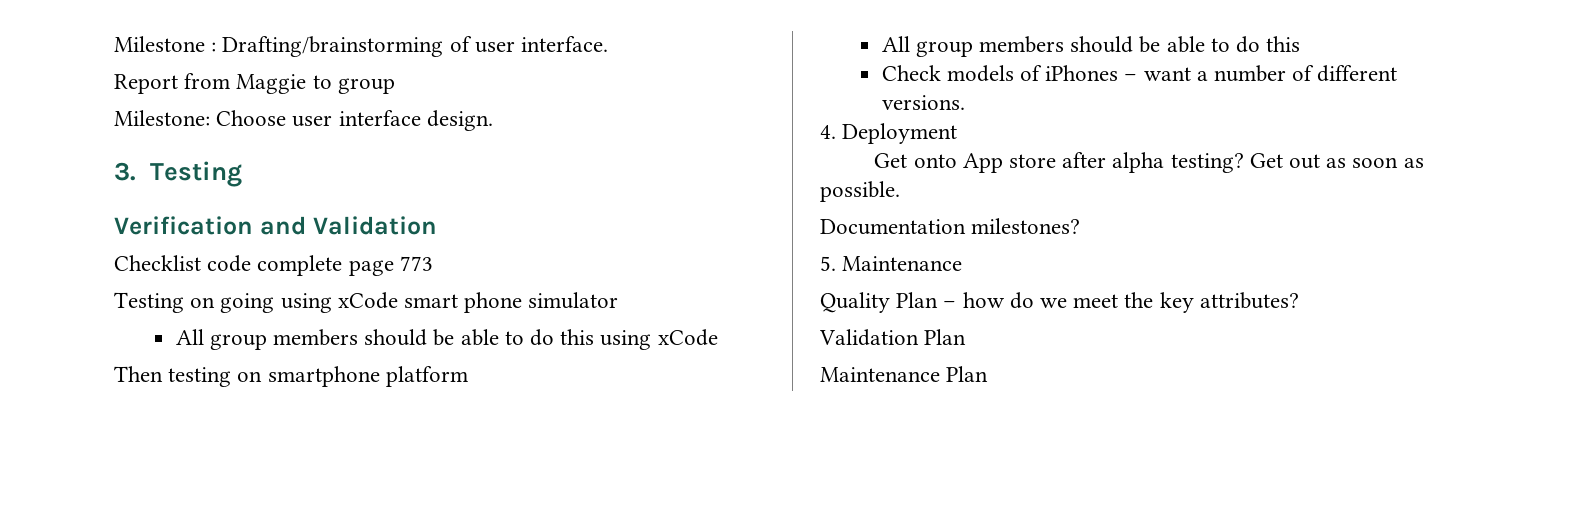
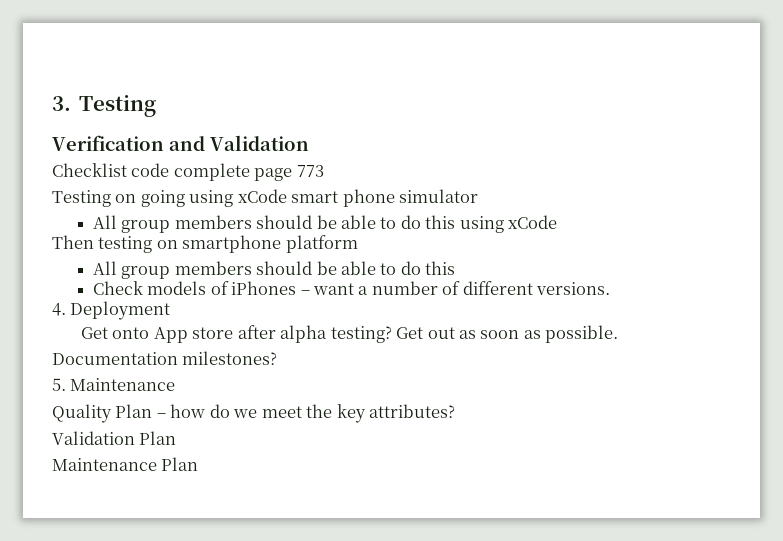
- Milestone : Drafting/brainstorming of user interface.
- Report from Maggie to group
- Milestone: Choose user interface design.

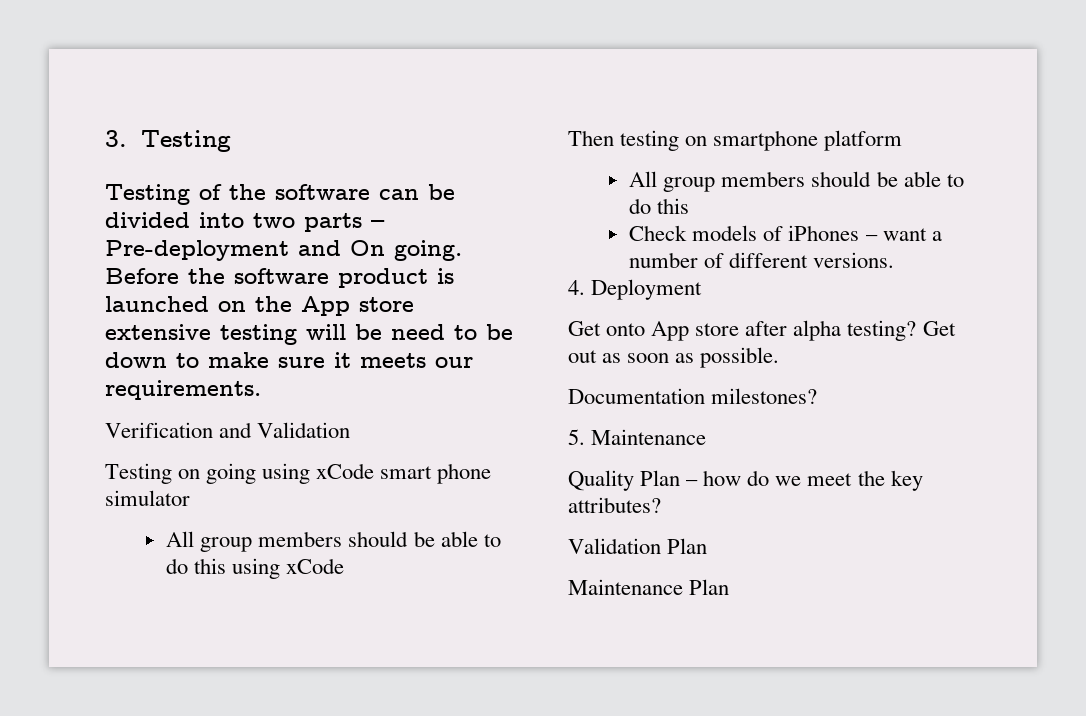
+ Testing of the software can be divided into two parts – Pre-deployment and On going. Before the software product is launched on the App store extensive testing will be need to be down to make sure it meets our requirements.
  Verification and Validation
- Checklist code complete page 773

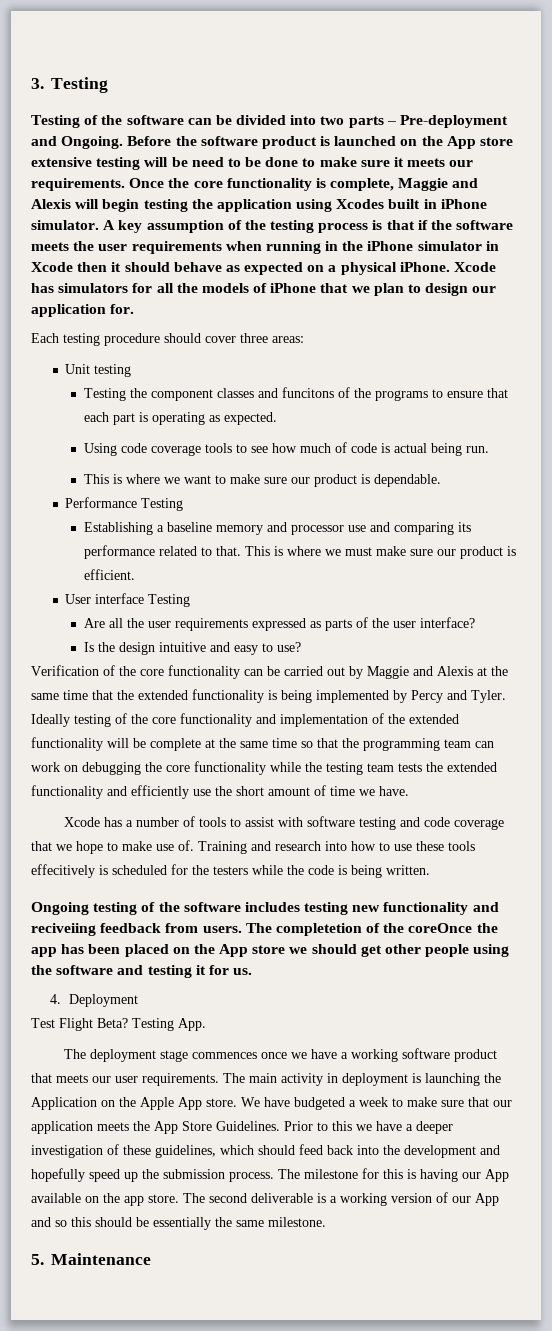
- Testing of the software can be divided into two parts – Pre-deployment and On going.
+ Testing of the software can be divided into two parts – Pre-deployment and Ongoing.
- Before the software product is launched on the App store extensive testing will be need to be down to make sure it meets our requirements.
- Verification and Validation
- Testing on going using xCode smart phone simulator
- All group members should be able to do this using xCode
- Then testing on smartphone platform
- All group members should be able to do this
- Check models of iPhones – want a number of different versions.
+ Before the software product is launched on the App store extensive testing will be need to be done to make sure it meets our requirements. Once the core functionality is complete, Maggie and Alexis will begin testing the application using Xcodes built in iPhone simulator. A key assumption of the testing process is that if the software meets the user requirements when running in the iPhone simulator in Xcode then it should behave as expected on a physical iPhone. Xcode has simulators for all the models of iPhone that we plan to design our application for.
+ Each testing procedure should cover three areas:
+ Unit testing
+ Testing the component classes and funcitons of the programs to ensure that each part is operating as expected.
+ Using code coverage tools to see how much of code is actual being run.
+ This is where we want to make sure our product is dependable.
+ Performance Testing
+ Establishing a baseline memory and processor use and comparing its performance related to that. This is where we must make sure our product is efficient.
+ User interface Testing
+ Are all the user requirements expressed as parts of the user interface?
+ Is the design intuitive and easy to use?
+ Verification of the core functionality can be carried out by Maggie and Alexis at the same time that the extended functionality is being implemented by Percy and Tyler. Ideally testing of the core functionality and implementation of the extended functionality will be complete at the same time so that the programming team can work on debugging the core functionality while the testing team tests the extended functionality and efficiently use the short amount of time we have.
+ Xcode has a number of tools to assist with software testing and code coverage that we hope to make use of. Training and research into how to use these tools effecitively is scheduled for the testers while the code is being written.
+ Ongoing testing of the software includes testing new functionality and reciveiing feedback from users. The completetion of the coreOnce the app has been placed on the App store we should get other people using the software and testing it for us.
  4. Deployment
- Get onto App store after alpha testing? Get out as soon as possible.
- Documentation milestones?
+ Test Flight Beta? Testing App.
+ The deployment stage commences once we have a working software product that meets our user requirements. The main activity in deployment is launching the Application on the Apple App store. We have budgeted a week to make sure that our application meets the App Store Guidelines. Prior to this we have a deeper investigation of these guidelines, which should feed back into the development and hopefully speed up the submission process. The milestone for this is having our App available on the app store. The second deliverable is a working version of our App and so this should be essentially the same milestone.
  5. Maintenance
- Quality Plan – how do we meet the key attributes?
- Validation Plan
- Maintenance Plan

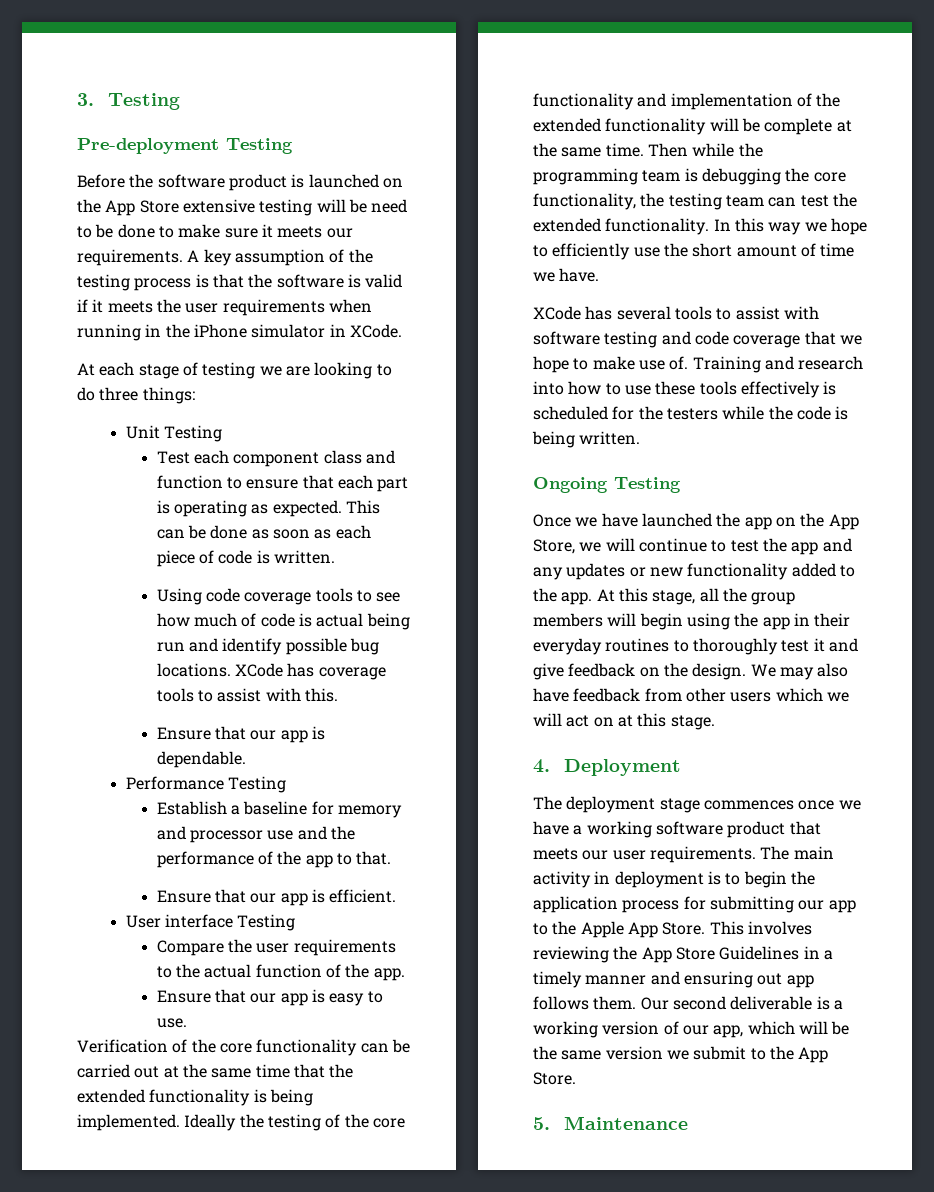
- Testing of the software can be divided into two parts – Pre-deployment and Ongoing. Before the software product is launched on the App store extensive testing will be need to be done to make sure it meets our requirements.
+ Pre-deployment Testing
+ Before the software product is launched on the App Store extensive testing will be need to be done to make sure it meets our requirements.
- Once the core functionality is complete, Maggie and Alexis will begin testing the application using Xcodes built in iPhone simulator.
- A key assumption of the testing process is that if the software meets the user requirements when running in the iPhone simulator in Xcode then it should behave as expected on a physical iPhone. Xcode has simulators for all the models of iPhone that we plan to design our application for.
- Each testing procedure should cover three areas:
- Unit testing
- Testing the component classes and funcitons of the programs to ensure that each part is operating as expected.
+ A key assumption of the testing process is that the software is valid if it meets the user requirements when running in the iPhone simulator in XCode.
+ At each stage of testing we are looking to do three things:
+ Unit Testing
+ Test each component class and function to ensure that each part is operating as expected. This can be done as soon as each piece of code is written.
- Using code coverage tools to see how much of code is actual being run.
- This is where we want to make sure our product is dependable.
+ Using code coverage tools to see how much of code is actual being run and identify possible bug locations. XCode has coverage tools to assist with this.
+ Ensure that our app is dependable.
- Establishing a baseline memory and processor use and comparing its performance related to that. This is where we must make sure our product is efficient.
+ Establish a baseline for memory and processor use and the performance of the app to that.
+ Ensure that our app is efficient.
- Are all the user requirements expressed as parts of the user interface?
- Is the design intuitive and easy to use?
+ Compare the user requirements to the actual function of the app.
+ Ensure that our app is easy to use.
- Verification of the core functionality can be carried out by Maggie and Alexis at the same time that the extended functionality is being implemented by Percy and Tyler. Ideally testing of the core functionality and implementation of the extended functionality will be complete at the same time so that the programming team can work on debugging the core functionality while the testing team tests the extended functionality and efficiently use the short amount of time we have.
+ Verification of the core functionality can be carried out at the same time that the extended functionality is being implemented. Ideally the testing of the core functionality and implementation of the extended functionality will be complete at the same time. Then while the programming team is debugging the core functionality, the testing team can test the extended functionality. In this way we hope to efficiently use the short amount of time we have.
- Xcode has a number of tools to assist with software testing and code coverage that we hope to make use of.
+ XCode has several tools to assist with software testing and code coverage that we hope to make use of.
- Training and research into how to use these tools effecitively is scheduled for the testers while the code is being written.
+ Training and research into how to use these tools effectively is scheduled for the testers while the code is being written.
- Ongoing testing of the software includes testing new functionality and reciveiing feedback from users. The completetion of the coreOnce the app has been placed on the App store we should get other people using the software and testing it for us.
+ Ongoing Testing
+ Once we have launched the app on the App Store, we will continue to test the app and any updates or new functionality added to the app. At this stage, all the group members will begin using the app in their everyday routines to thoroughly test it and give feedback on the design. We may also have feedback from other users which we will act on at this stage.
  4. Deployment
- Test Flight Beta? Testing App.
- The main activity in deployment is launching the Application on the Apple App store. We have budgeted a week to make sure that our application meets the App Store Guidelines. Prior to this we have a deeper investigation of these guidelines, which should feed back into the development and hopefully speed up the submission process. The milestone for this is having our App available on the app store. The second deliverable is a working version of our App and so this should be essentially the same milestone.
+ The main activity in deployment is to begin the application process for submitting our app to the Apple App Store. This involves reviewing the App Store Guidelines in a timely manner and ensuring out app follows them. Our second deliverable is a working version of our app, which will be the same version we submit to the App Store.

